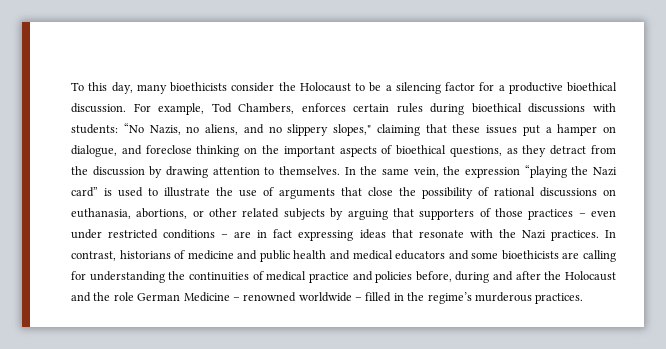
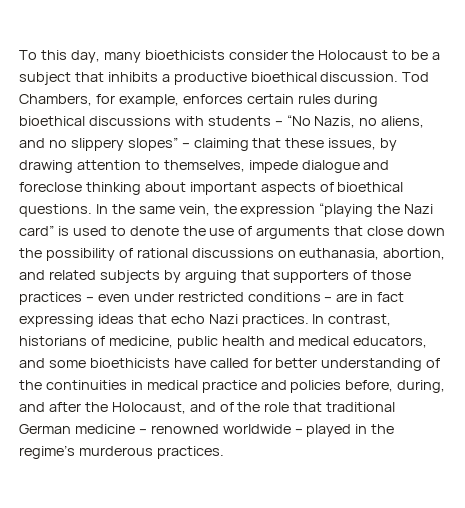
- To this day, many bioethicists consider the Holocaust to be a silencing factor for a productive bioethical discussion.
+ To this day, many bioethicists consider the Holocaust to be a subject that inhibits a productive bioethical discussion.
- For example, Tod Chambers, enforces certain rules during bioethical discussions with students: “No Nazis, no aliens, and no slippery slopes," claiming that these issues put a hamper on dialogue, and foreclose thinking on the important aspects of bioethical questions, as they detract from the discussion by drawing attention to themselves.
+ Tod Chambers, for example, enforces certain rules during bioethical discussions with students – “No Nazis, no aliens, and no slippery slopes” – claiming that these issues, by drawing attention to themselves, impede dialogue and foreclose thinking about important aspects of bioethical questions.
- In the same vein, the expression “playing the Nazi card” is used to illustrate the use of arguments that close the possibility of rational discussions on euthanasia, abortions, or other related subjects by arguing that supporters of those practices – even under restricted conditions – are in fact expressing ideas that resonate with the Nazi practices.
+ In the same vein, the expression “playing the Nazi card” is used to denote the use of arguments that close down the possibility of rational discussions on euthanasia, abortion, and related subjects by arguing that supporters of those practices – even under restricted conditions – are in fact expressing ideas that echo Nazi practices.
- In contrast, historians of medicine and public health and medical educators and some bioethicists are calling for understanding the continuities of medical practice and policies before, during and after the Holocaust and the role German Medicine – renowned worldwide – filled in the regime’s murderous practices.
+ In contrast, historians of medicine, public health and medical educators, and some bioethicists have called for better understanding of the continuities in medical practice and policies before, during, and after the Holocaust, and of the role that traditional German medicine – renowned worldwide – played in the regime’s murderous practices.

